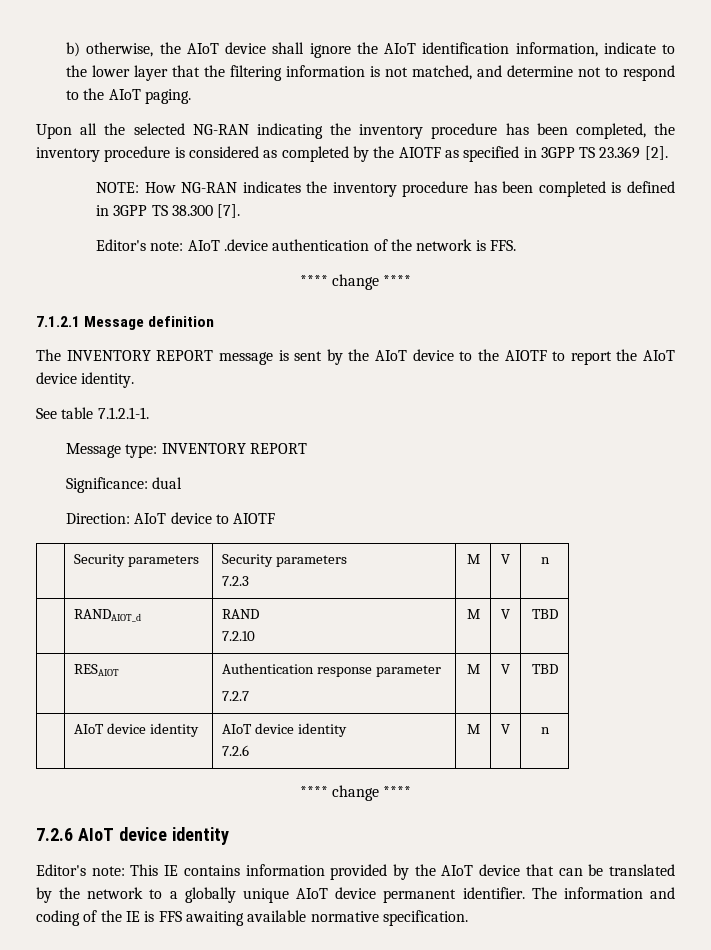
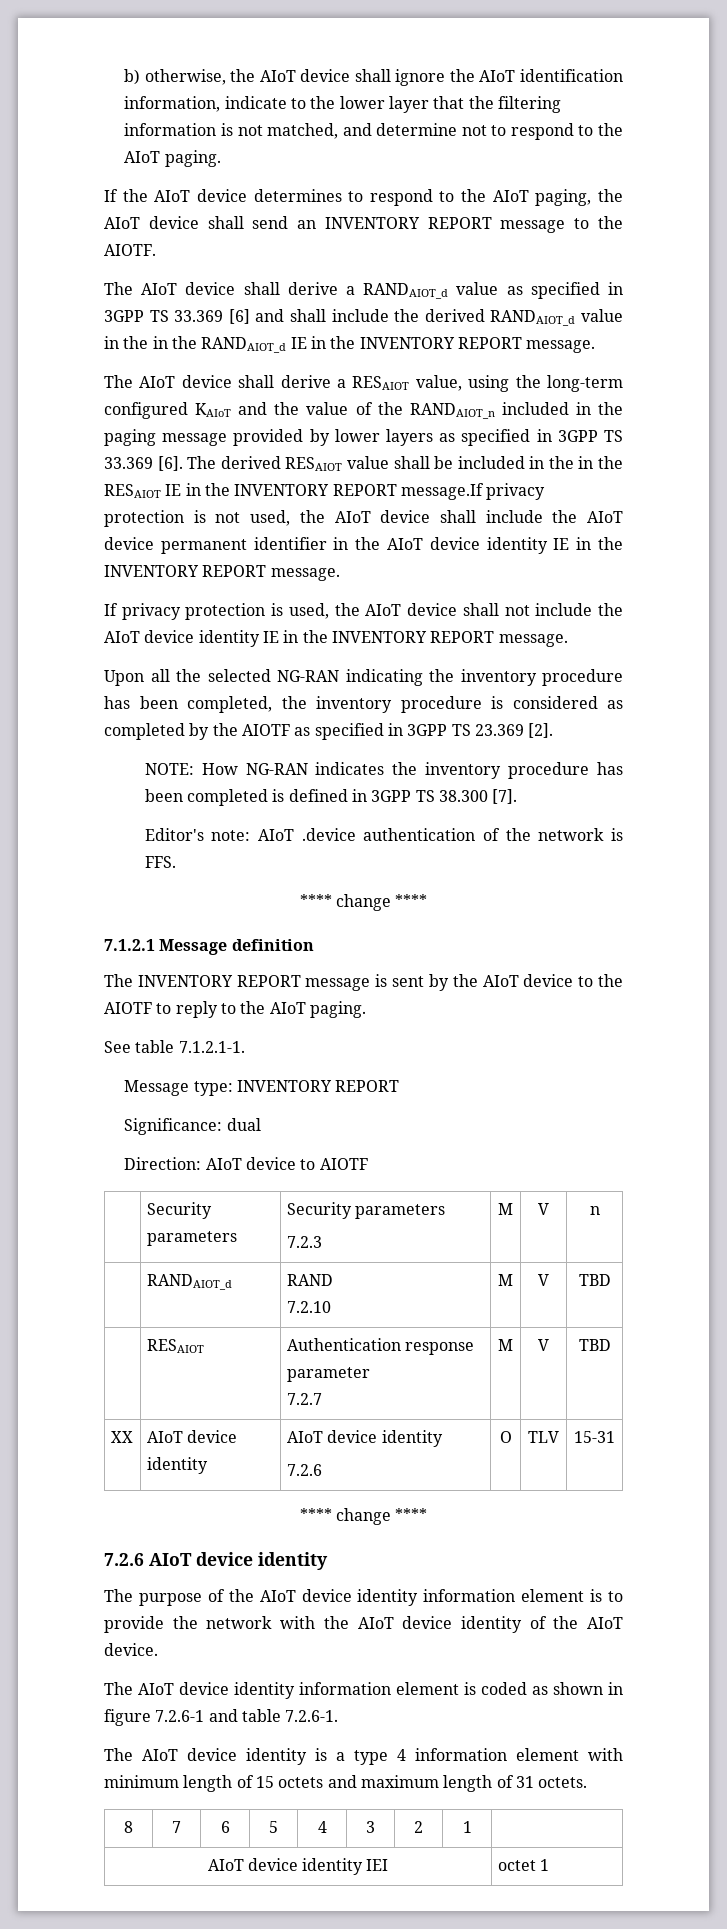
+ If the AIoT device determines to respond to the AIoT paging, the AIoT device shall send an INVENTORY REPORT message to the AIOTF.
+ The AIoT device shall derive a RANDAIOT_d value as specified in 3GPP TS 33.369 [6] and shall include the derived RANDAIOT_d value in the in the RANDAIOT_d IE in the INVENTORY REPORT message.
+ The AIoT device shall derive a RESAIOT value, using the long-term configured KAIoT and the value of the RANDAIOT_n included in the paging message provided by lower layers as specified in 3GPP TS 33.369 [6]. The derived RESAIOT value shall be included in the in the RESAIOT IE in the INVENTORY REPORT message.If privacy protection is not used, the AIoT device shall include the AIoT device permanent identifier in the AIoT device identity IE in the INVENTORY REPORT message.
+ If privacy protection is used, the AIoT device shall not include the AIoT device identity IE in the INVENTORY REPORT message.
- The INVENTORY REPORT message is sent by the AIoT device to the AIOTF to report the AIoT device identity.
+ The INVENTORY REPORT message is sent by the AIoT device to the AIOTF to reply to the AIoT paging.
- | AIoT device identity | AIoT device identity
- 7.2.6 | M | V | n
+ XX | AIoT device identity | AIoT device identity
+ 7.2.6 | O | TLV | 15-31
- Editor's note: This IE contains information provided by the AIoT device that can be translated by the network to a globally unique AIoT device permanent identifier. The information and coding of the IE is FFS awaiting available normative specification.
+ The purpose of the AIoT device identity information element is to provide the network with the AIoT device identity of the AIoT device.
+ The AIoT device identity information element is coded as shown in figure 7.2.6-1 and table 7.2.6-1.
+ The AIoT device identity is a type 4 information element with minimum length of 15 octets and maximum length of 31 octets.
+ 8 | 7 | 6 | 5 | 4 | 3 | 2 | 1 |
+ AIoT device identity IEI | octet 1

